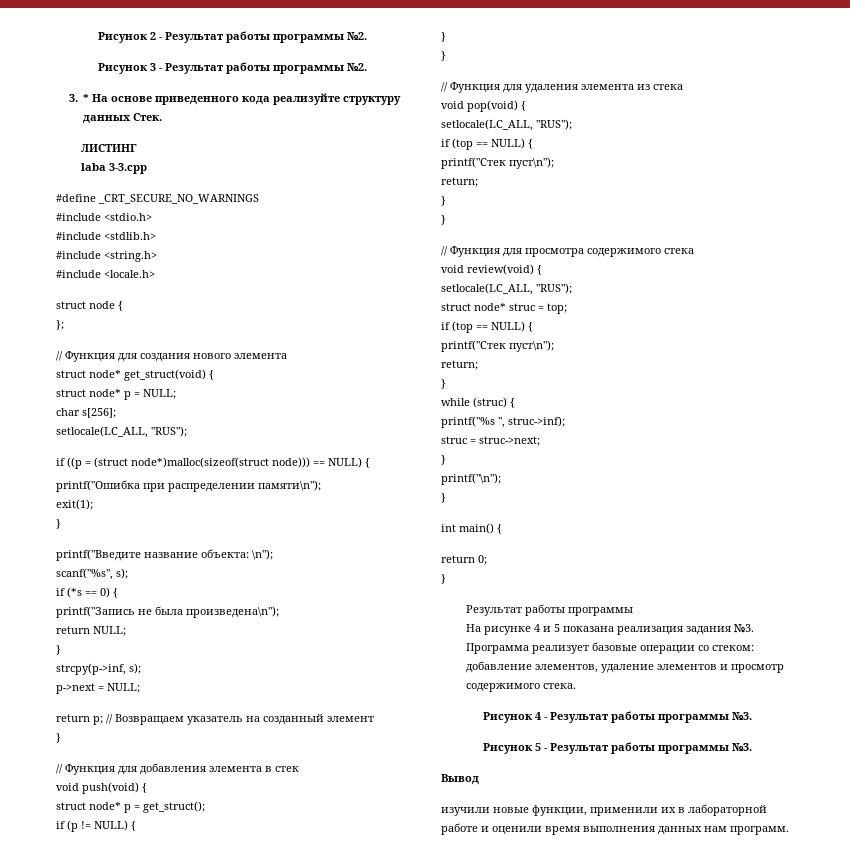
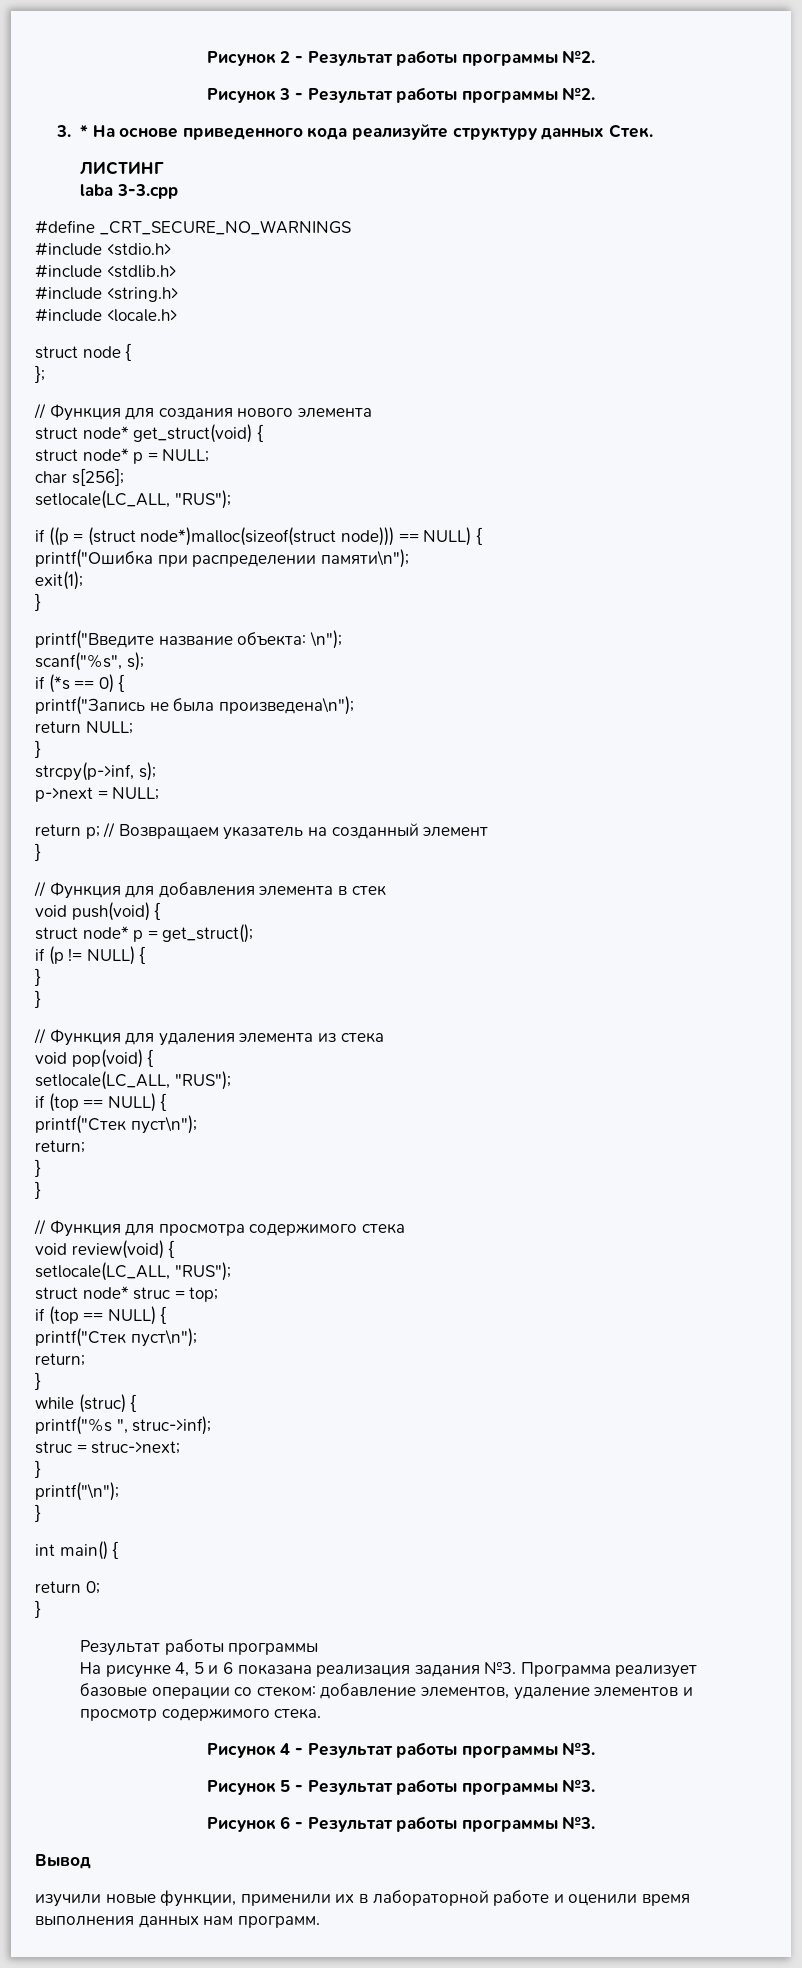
- На рисунке 4 и 5 показана реализация задания №3.
+ На рисунке 4, 5 и 6 показана реализация задания №3.
+ Рисунок 6 - Результат работы программы №3.

